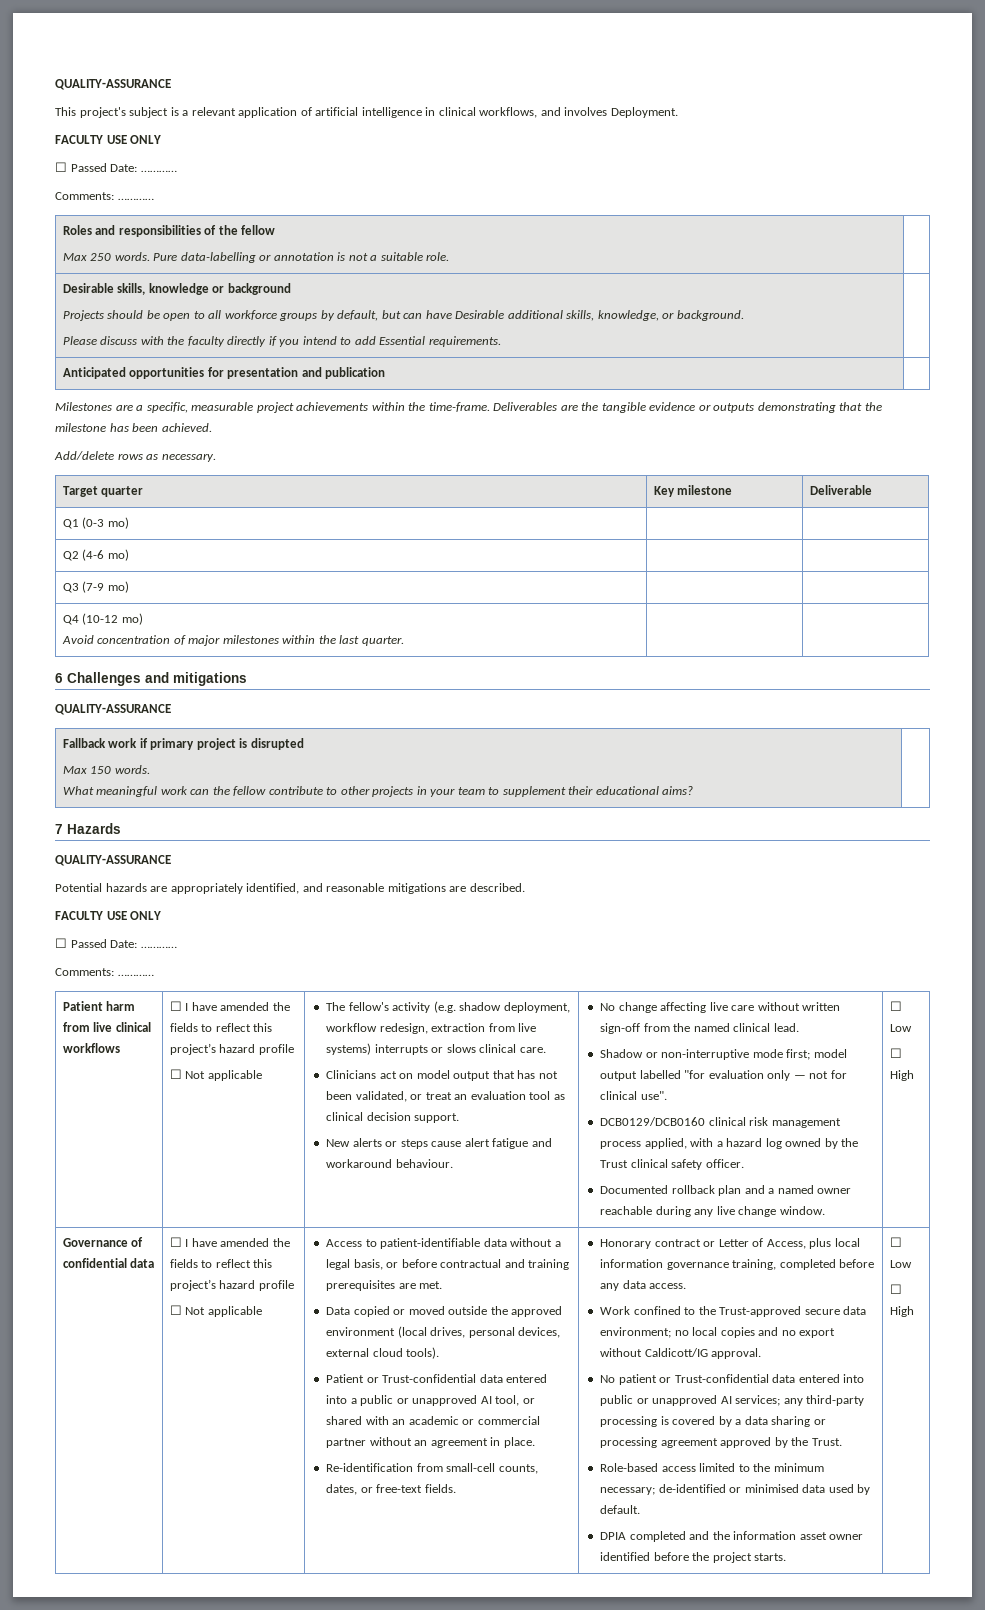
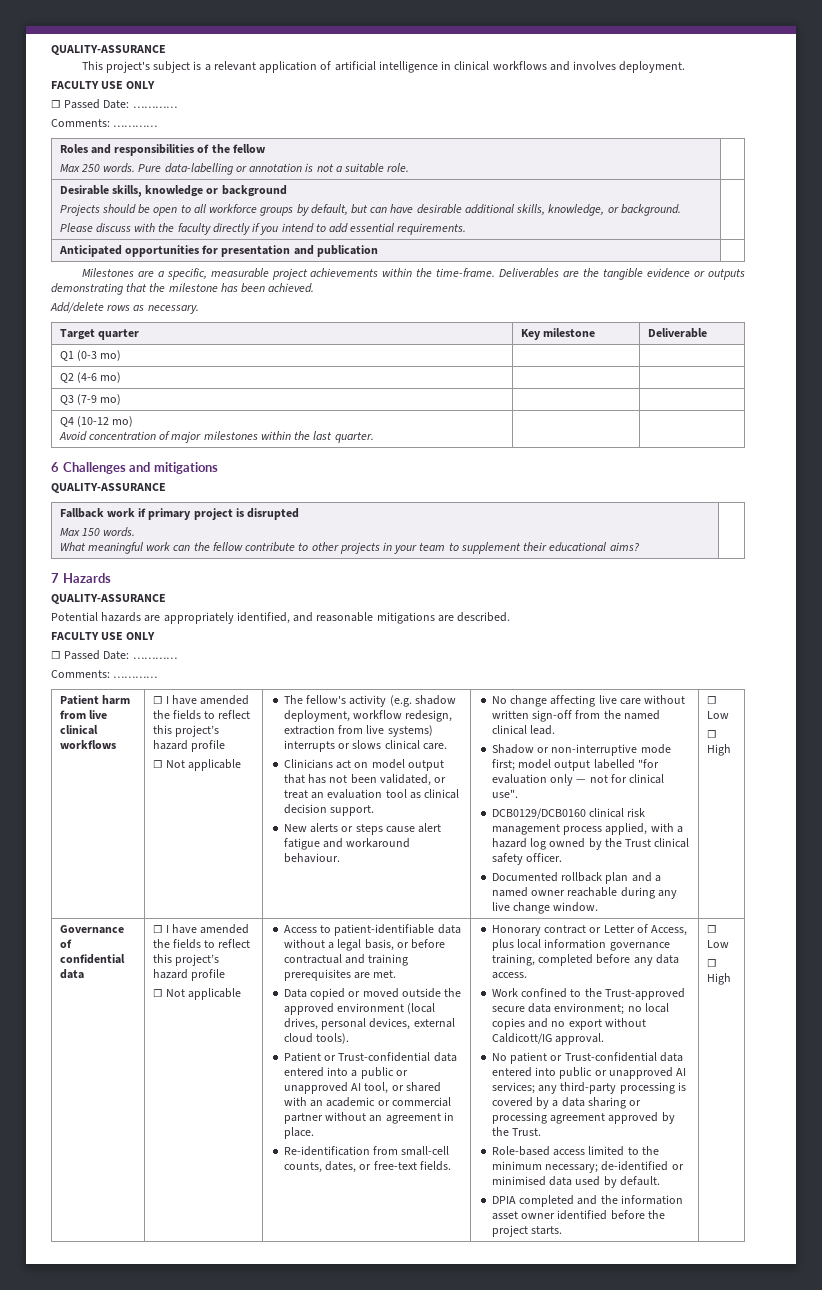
- This project's subject is a relevant application of artificial intelligence in clinical workflows, and involves Deployment.
+ This project's subject is a relevant application of artificial intelligence in clinical workflows and involves deployment.
  Desirable skills, knowledge or background
- Projects should be open to all workforce groups by default, but can have Desirable additional skills, knowledge, or background.
- Please discuss with the faculty directly if you intend to add Essential requirements. |
+ Projects should be open to all workforce groups by default, but can have desirable additional skills, knowledge, or background.
+ Please discuss with the faculty directly if you intend to add essential requirements. |

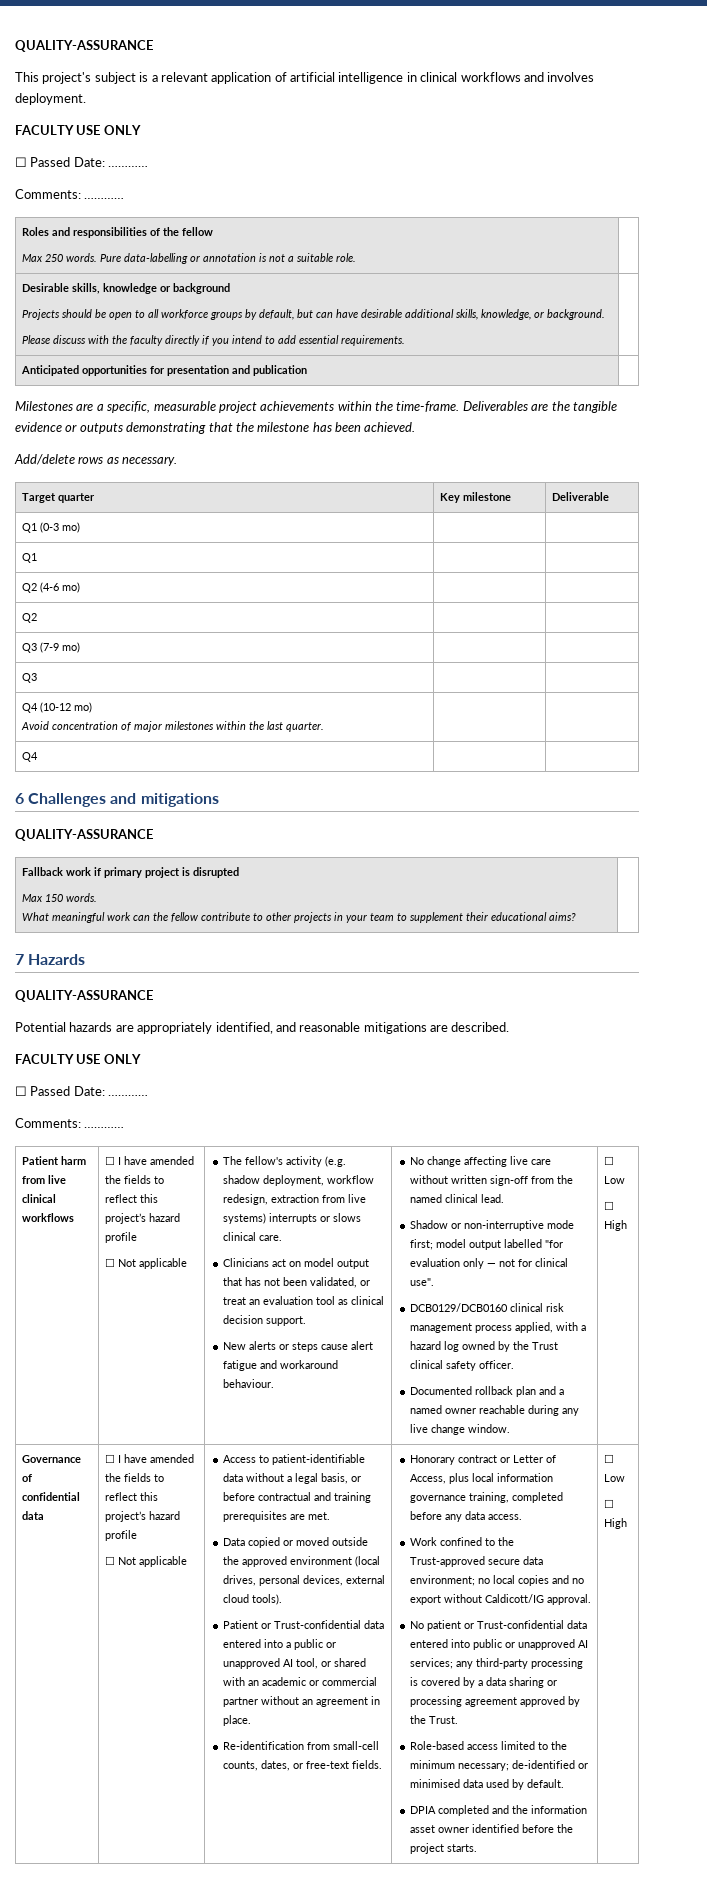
+ Q1 | |
+ Q2 | |
+ Q3 | |
+ Q4 | |

